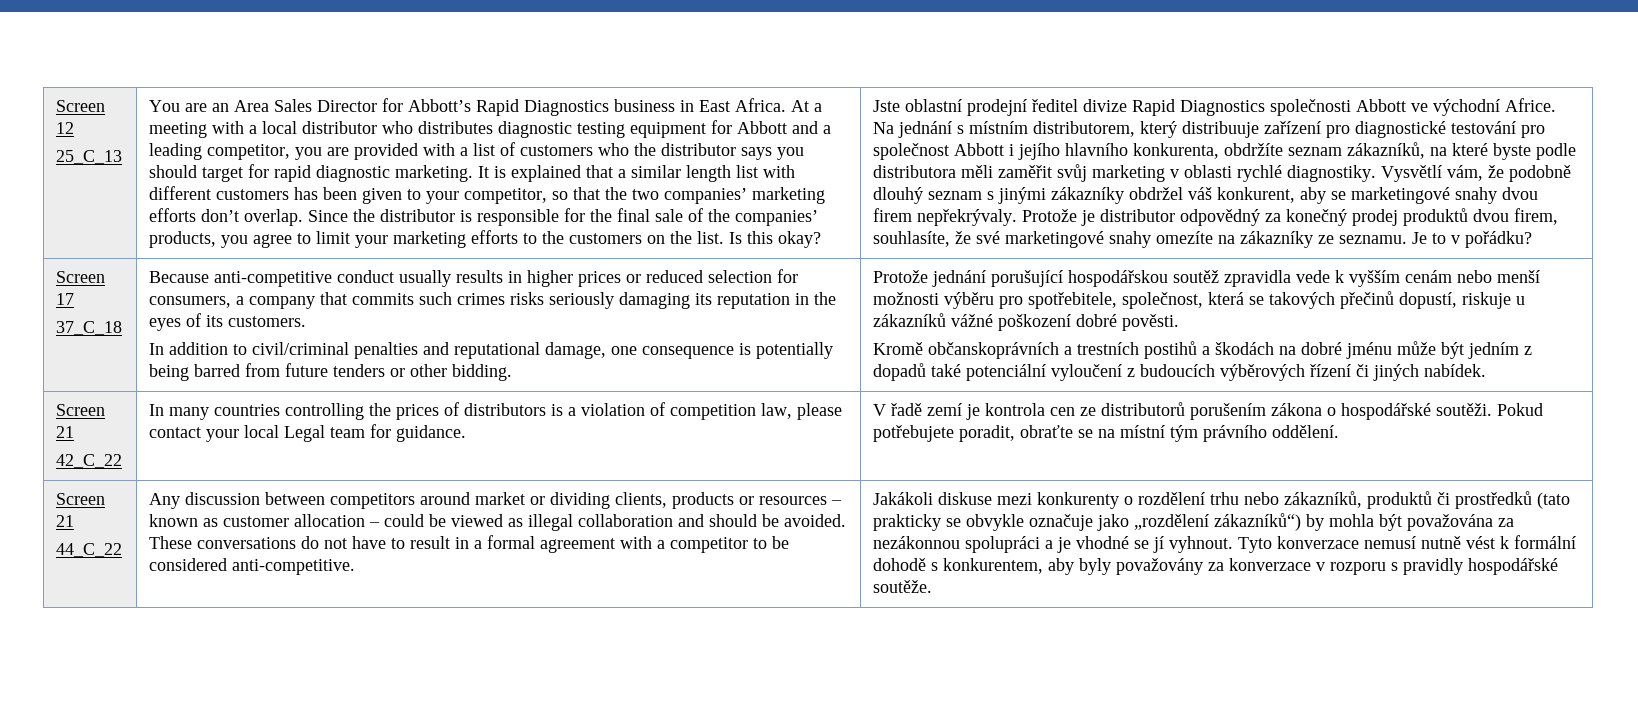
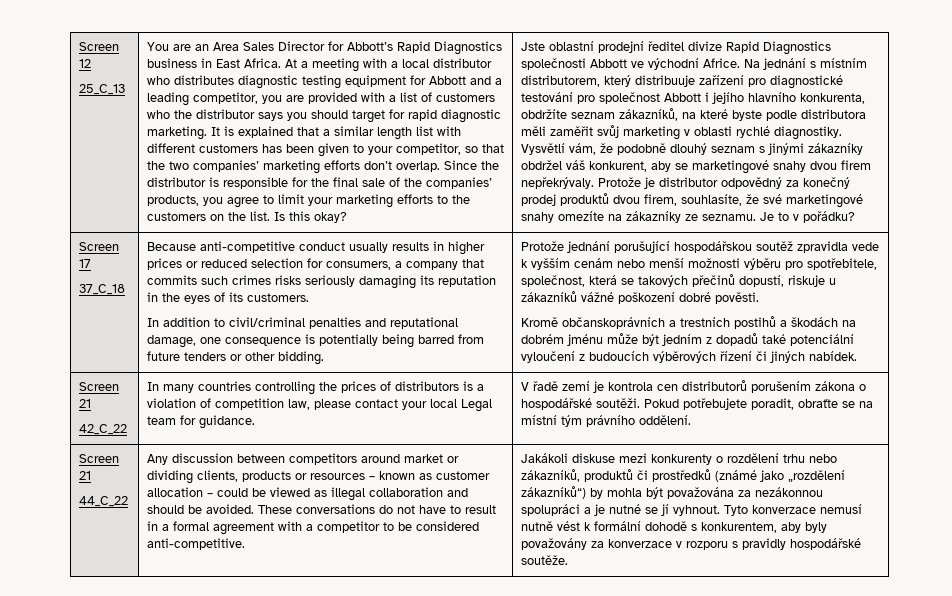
- Kromě občanskoprávních a trestních postihů a škodách na dobré jménu může být jedním z dopadů také potenciální vyloučení z budoucích výběrových řízení či jiných nabídek.
+ Kromě občanskoprávních a trestních postihů a škodách na dobrém jménu může být jedním z dopadů také potenciální vyloučení z budoucích výběrových řízení či jiných nabídek.
- V řadě zemí je kontrola cen ze distributorů porušením zákona o hospodářské soutěži.
+ V řadě zemí je kontrola cen distributorů porušením zákona o hospodářské soutěži.
- Jakákoli diskuse mezi konkurenty o rozdělení trhu nebo zákazníků, produktů či prostředků (tato prakticky se obvykle označuje jako „rozdělení zákazníků“) by mohla být považována za nezákonnou spolupráci a je vhodné se jí vyhnout.
+ Jakákoli diskuse mezi konkurenty o rozdělení trhu nebo zákazníků, produktů či prostředků (známé jako „rozdělení zákazníků“) by mohla být považována za nezákonnou spolupráci a je nutné se jí vyhnout.

